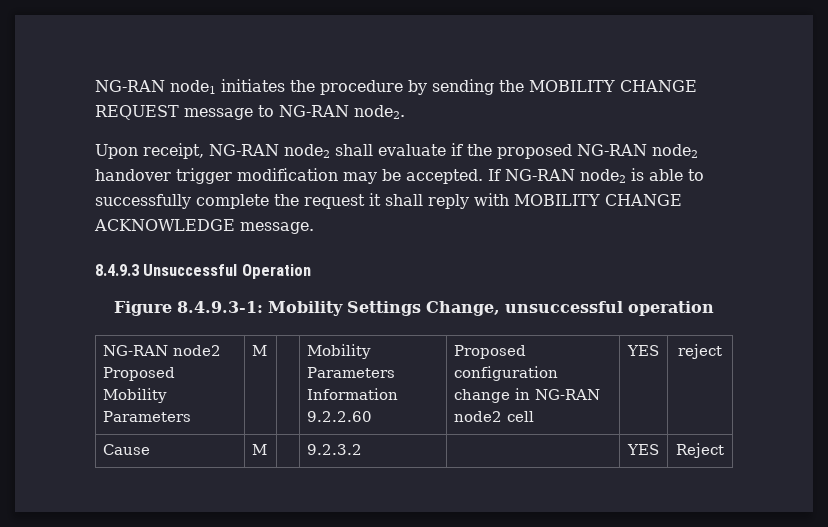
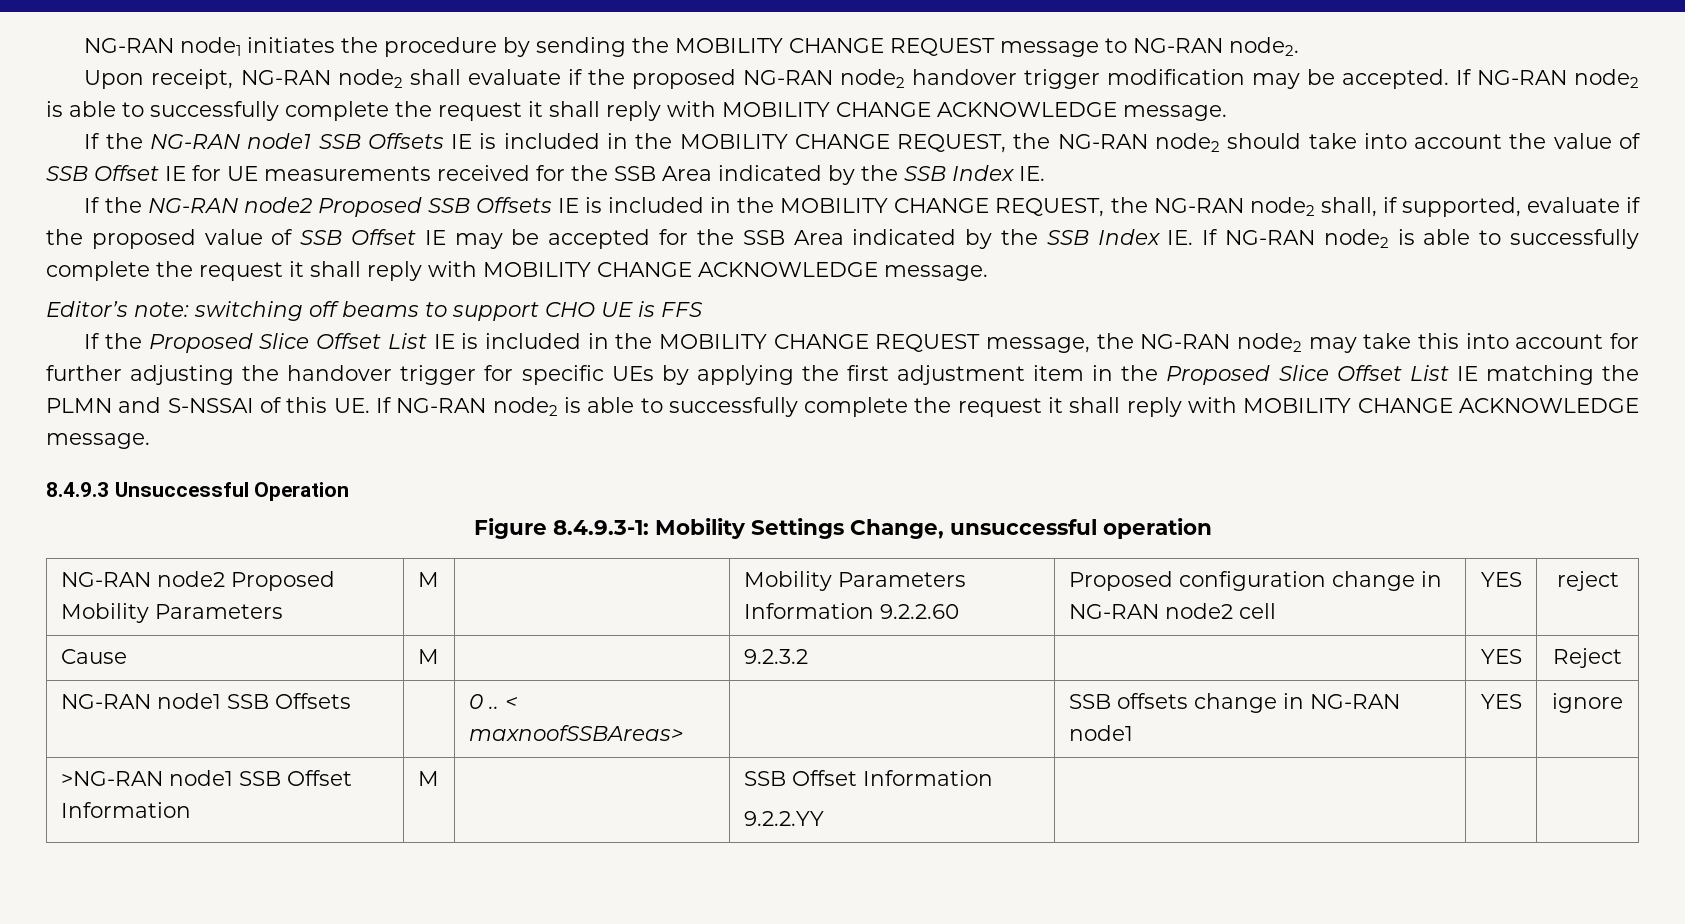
+ If the NG-RAN node1 SSB Offsets IE is included in the MOBILITY CHANGE REQUEST, the NG-RAN node2 should take into account the value of SSB Offset IE for UE measurements received for the SSB Area indicated by the SSB Index IE.
+ If the NG-RAN node2 Proposed SSB Offsets IE is included in the MOBILITY CHANGE REQUEST, the NG-RAN node2 shall, if supported, evaluate if the proposed value of SSB Offset IE may be accepted for the SSB Area indicated by the SSB Index IE. If NG-RAN node2 is able to successfully complete the request it shall reply with MOBILITY CHANGE ACKNOWLEDGE message.
+ Editor’s note: switching off beams to support CHO UE is FFS
+ If the Proposed Slice Offset List IE is included in the MOBILITY CHANGE REQUEST message, the NG-RAN node2 may take this into account for further adjusting the handover trigger for specific UEs by applying the first adjustment item in the Proposed Slice Offset List IE matching the PLMN and S-NSSAI of this UE. If NG-RAN node2 is able to successfully complete the request it shall reply with MOBILITY CHANGE ACKNOWLEDGE message.
+ NG-RAN node1 SSB Offsets | | 0 .. < maxnoofSSBAreas> | | SSB offsets change in NG-RAN node1 | YES | ignore
+ >NG-RAN node1 SSB Offset Information | M | | SSB Offset Information
+ 9.2.2.YY | | |

